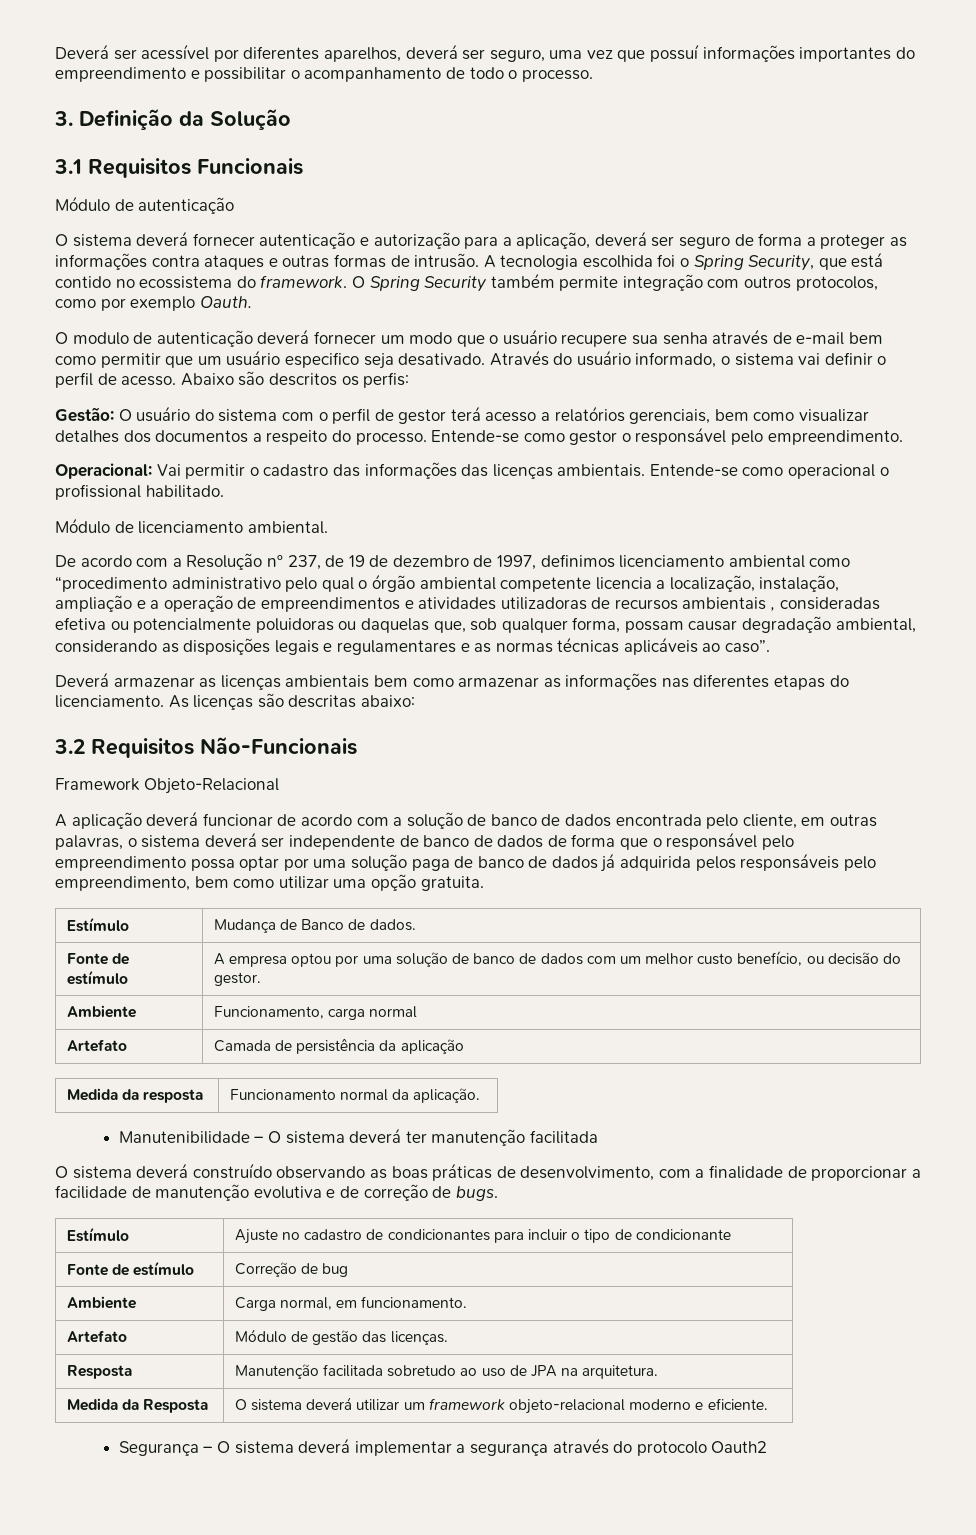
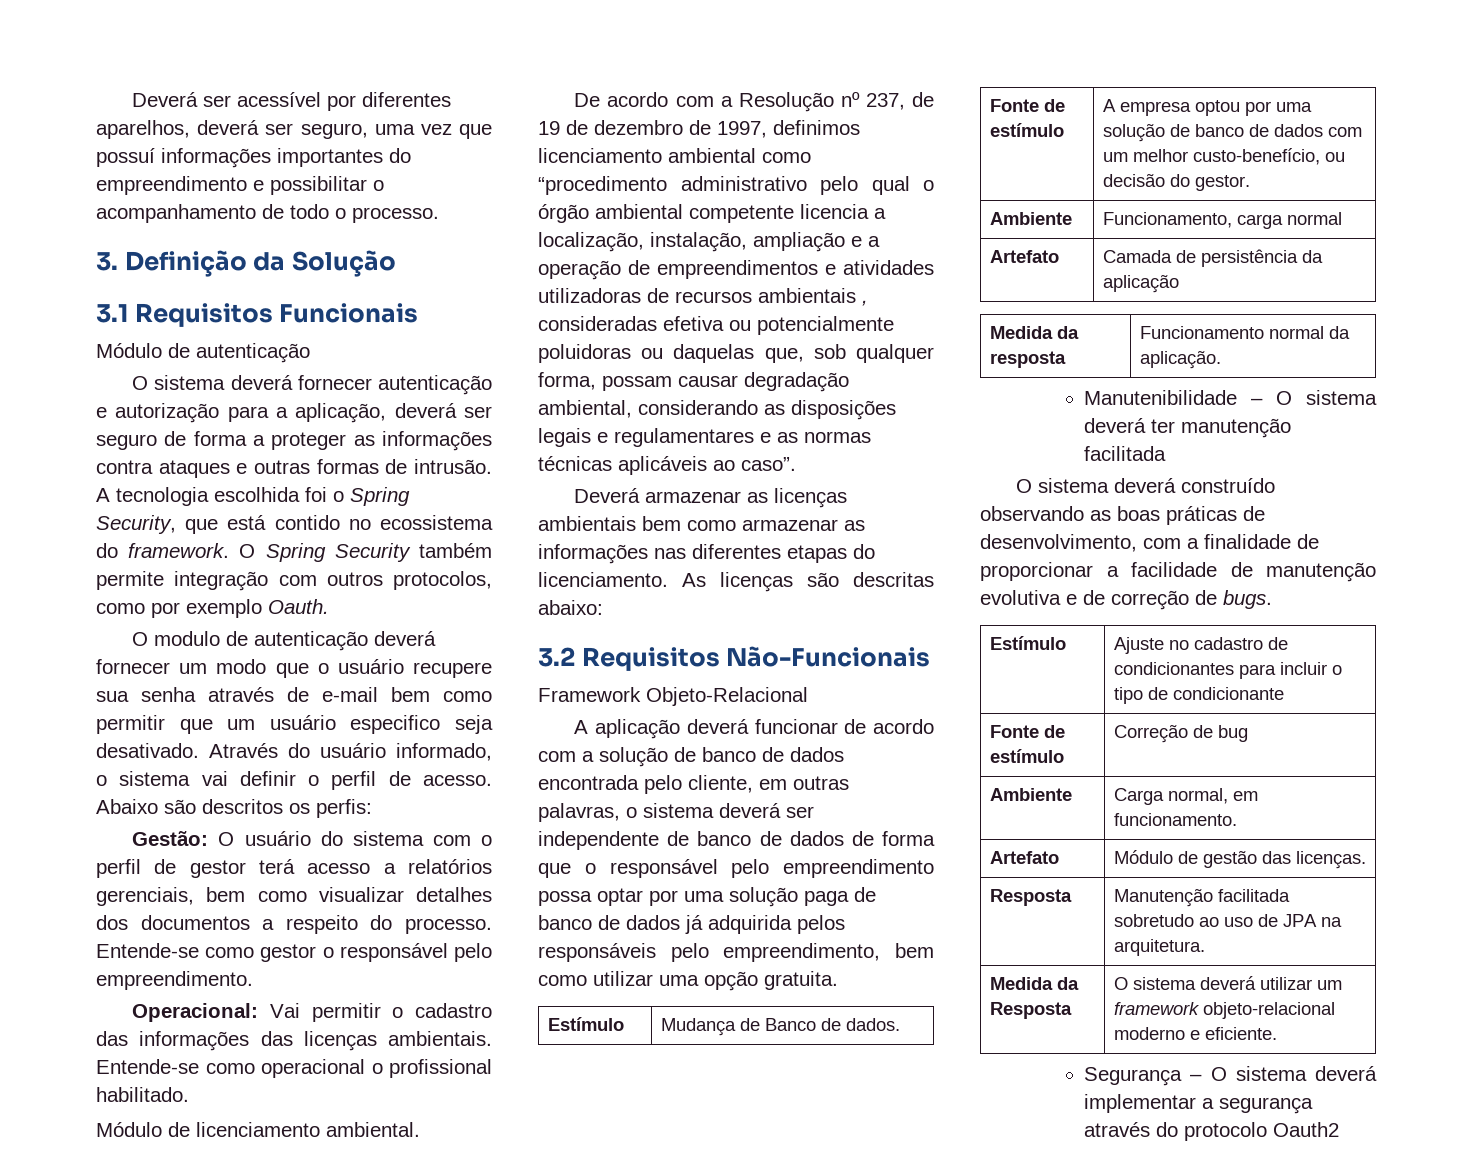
- Fonte de estímulo | A empresa optou por uma solução de banco de dados com um melhor custo benefício, ou decisão do gestor.
+ Fonte de estímulo | A empresa optou por uma solução de banco de dados com um melhor custo-benefício, ou decisão do gestor.

